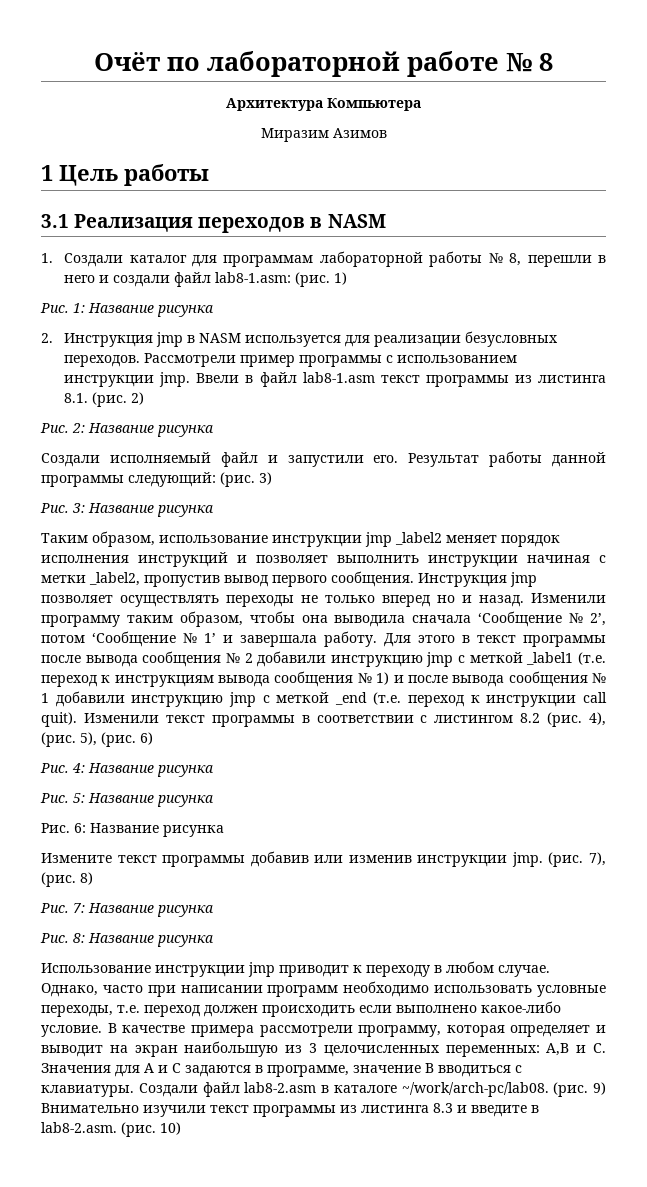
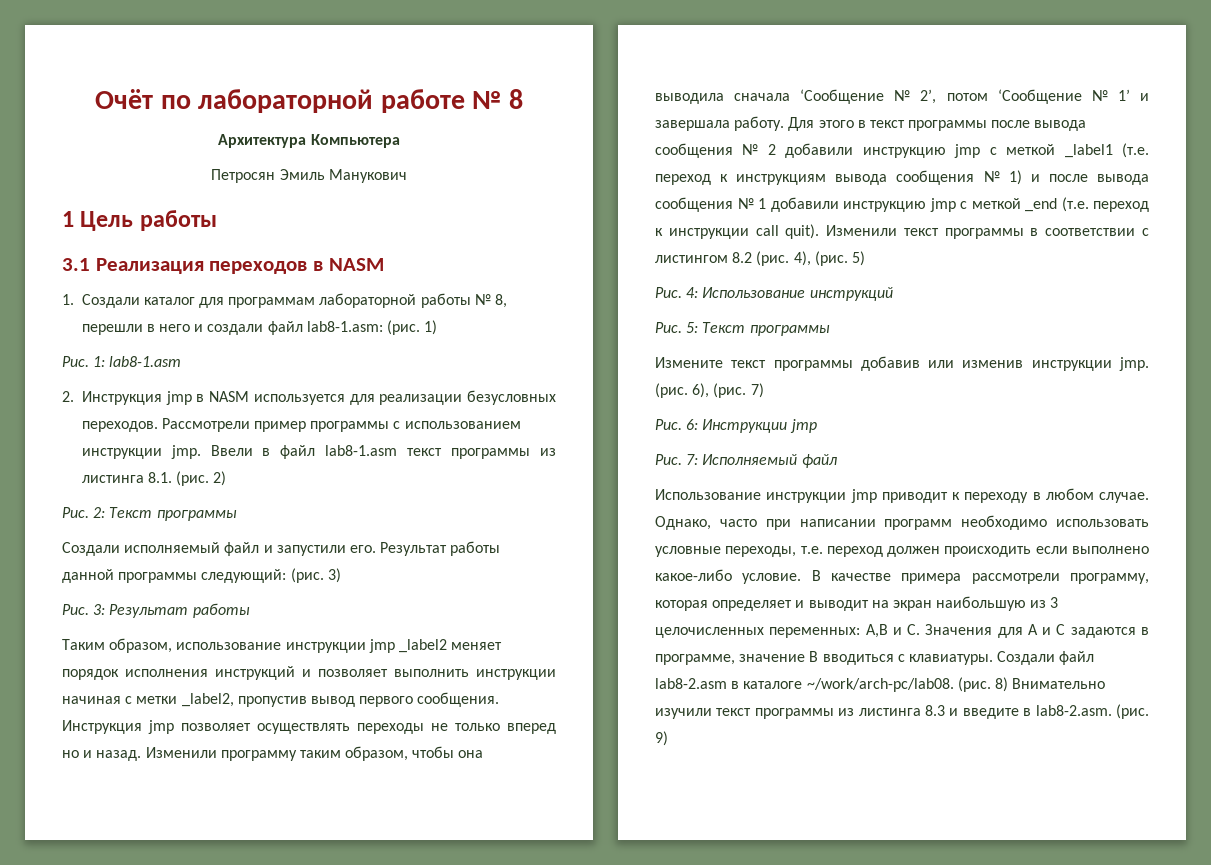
- Миразим Азимов
+ Петросян Эмиль Манукович
- Рис. 1: Название рисунка
+ Рис. 1: lab8-1.asm
- Рис. 2: Название рисунка
+ Рис. 2: Текст программы
- Рис. 3: Название рисунка
+ Рис. 3: Результат работы
- 5), (рис. 6)
+ 5)
- Рис. 4: Название рисунка
+ Рис. 4: Использование инструкций
- Рис. 5: Название рисунка
- Рис. 6: Название рисунка
+ Рис. 5: Текст программы
- 7), (рис. 8)
- Рис. 7: Название рисунка
- Рис. 8: Название рисунка
+ 6), (рис. 7)
+ Рис. 6: Инструкции jmp
+ Рис. 7: Исполняемый файл
- 9) Внимательно изучили текст программы из листинга 8.3 и введите в lab8-2.asm. (рис.
+ 8) Внимательно изучили текст программы из листинга 8.3 и введите в lab8-2.asm. (рис.
- 10)
+ 9)

